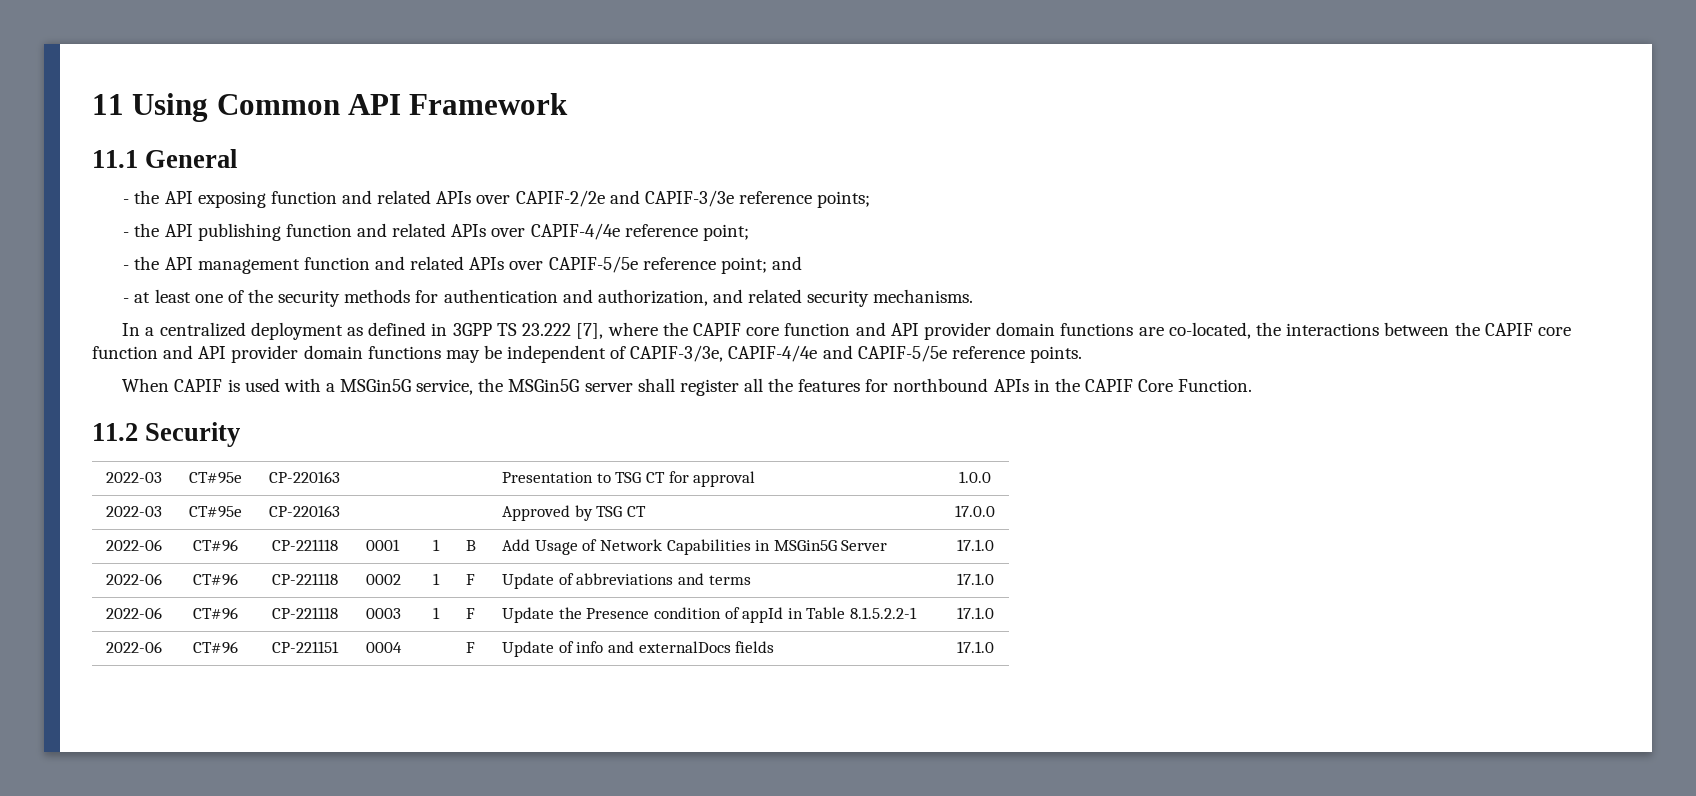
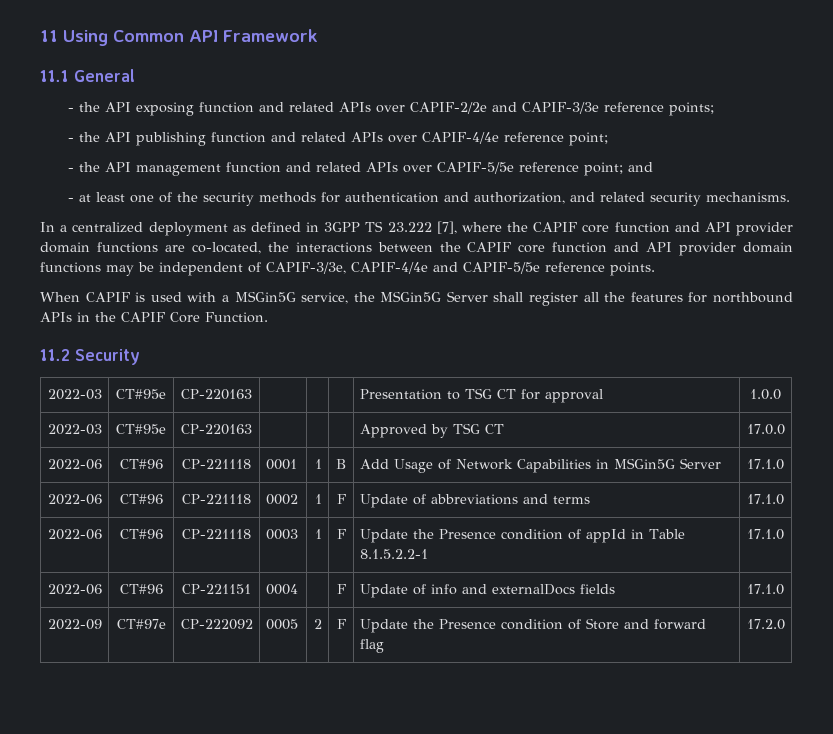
- When CAPIF is used with a MSGin5G service, the MSGin5G server shall register all the features for northbound APIs in the CAPIF Core Function.
+ When CAPIF is used with a MSGin5G service, the MSGin5G Server shall register all the features for northbound APIs in the CAPIF Core Function.
+ 2022-09 | CT#97e | CP-222092 | 0005 | 2 | F | Update the Presence condition of Store and forward flag | 17.2.0

